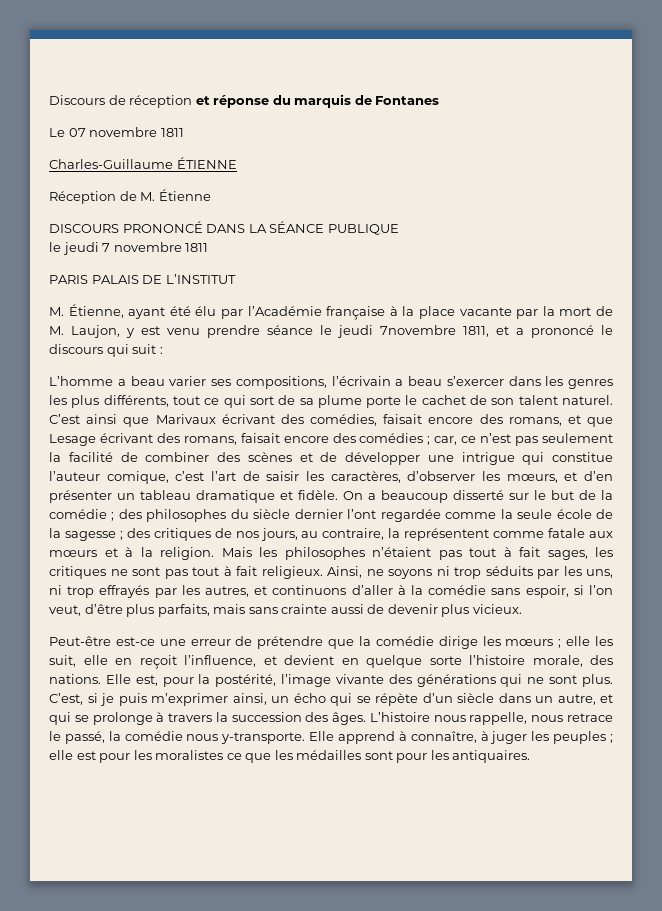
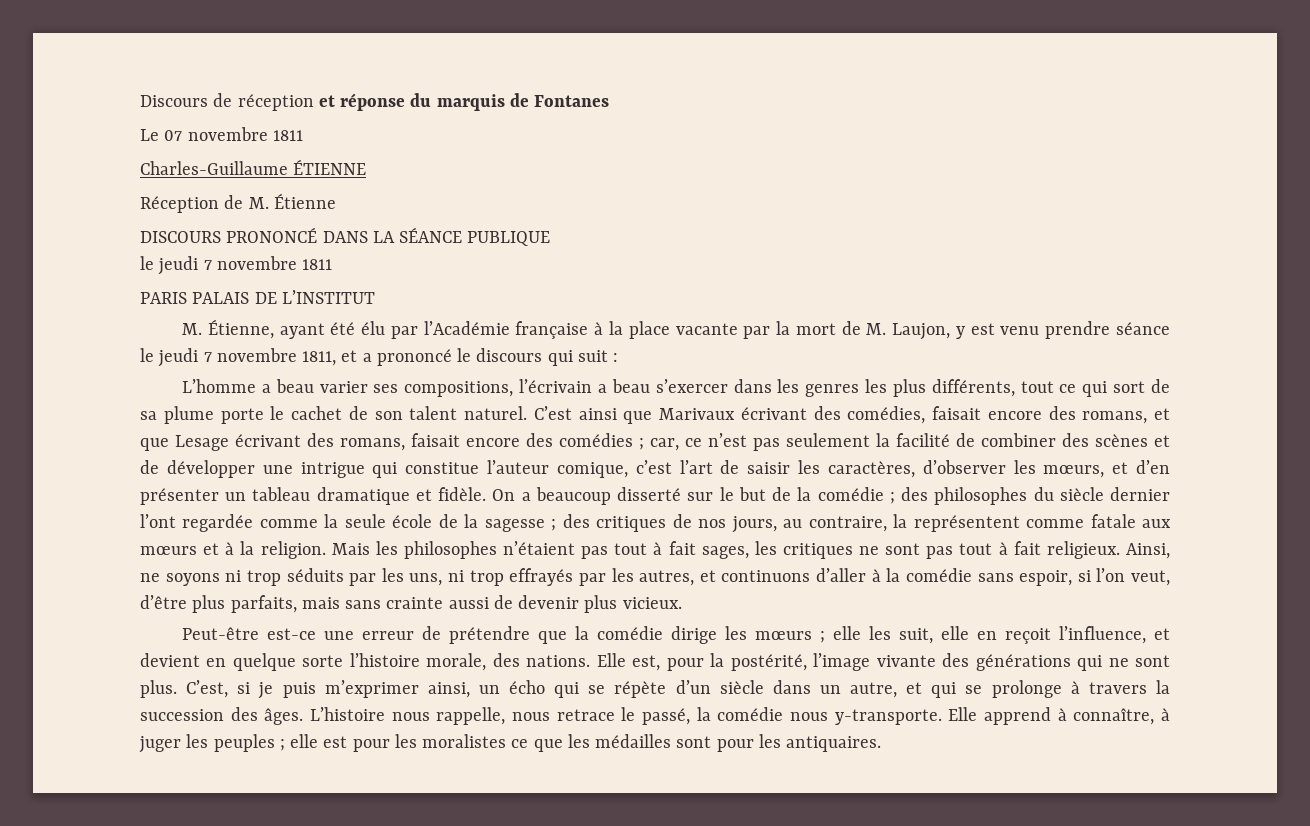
- M. Étienne, ayant été élu par l’Académie française à la place vacante par la mort de M. Laujon, y est venu prendre séance le jeudi 7novembre 1811, et a prononcé le discours qui suit :
+ M. Étienne, ayant été élu par l’Académie française à la place vacante par la mort de M. Laujon, y est venu prendre séance le jeudi 7 novembre 1811, et a prononcé le discours qui suit :

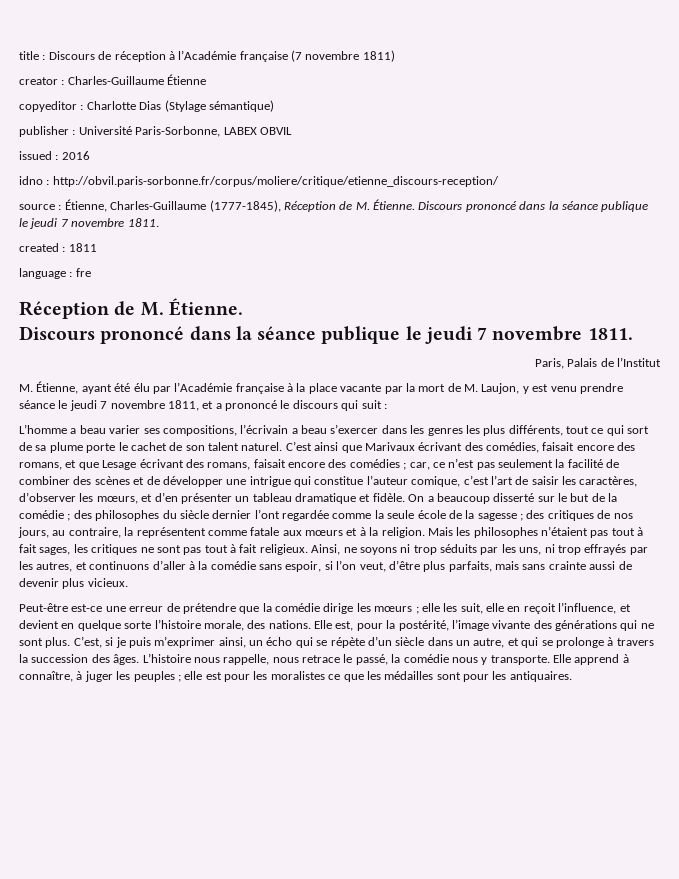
- Discours de réception et réponse du marquis de Fontanes
- Le 07 novembre 1811
- Charles-Guillaume ÉTIENNE
- Réception de M. Étienne
- DISCOURS PRONONCÉ DANS LA SÉANCE PUBLIQUE
- le jeudi 7 novembre 1811
- PARIS PALAIS DE L’INSTITUT
+ title : Discours de réception à l’Académie française (7 novembre 1811)
+ creator : Charles-Guillaume Étienne
+ copyeditor : Charlotte Dias (Stylage sémantique)
+ publisher : Université Paris-Sorbonne, LABEX OBVIL
+ issued : 2016
+ idno : http://obvil.paris-sorbonne.fr/corpus/moliere/critique/etienne_discours-reception/
+ source : Étienne, Charles-Guillaume (1777-1845), Réception de M. Étienne. Discours prononcé dans la séance publique le jeudi 7 novembre 1811.
+ created : 1811
+ language : fre
+ Réception de M. Étienne.
+ Discours prononcé dans la séance publique le jeudi 7 novembre 1811.
+ Paris, Palais de l’Institut
- L’histoire nous rappelle, nous retrace le passé, la comédie nous y-transporte.
+ L’histoire nous rappelle, nous retrace le passé, la comédie nous y transporte.

